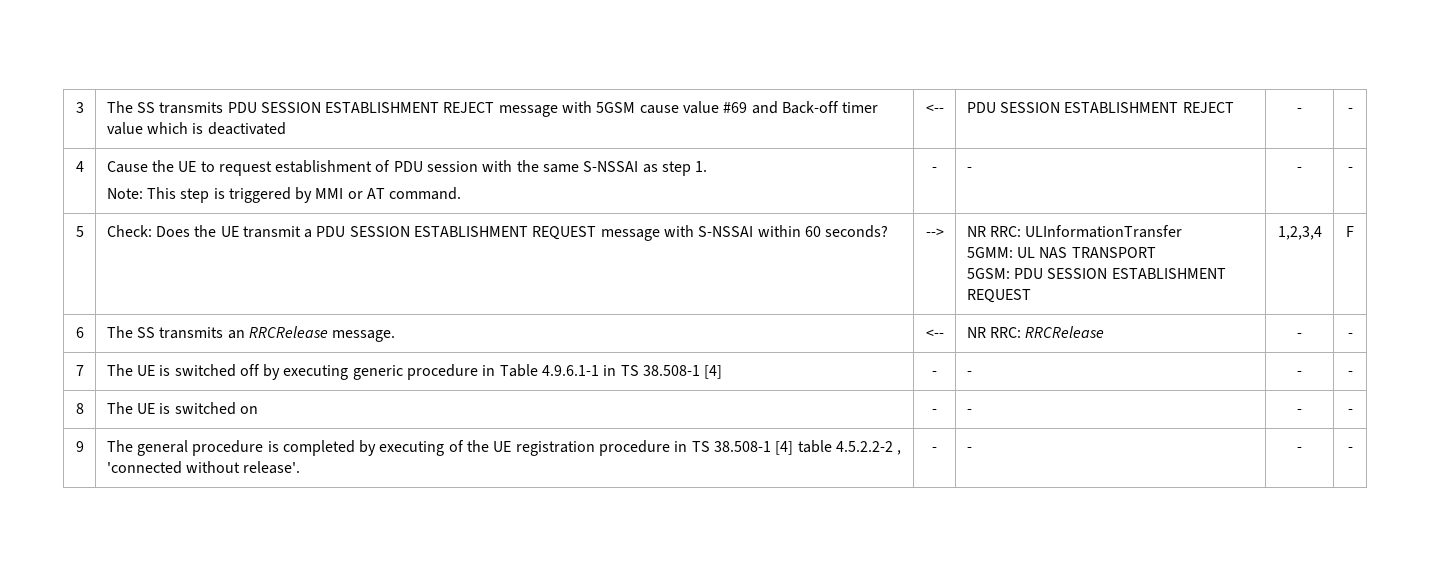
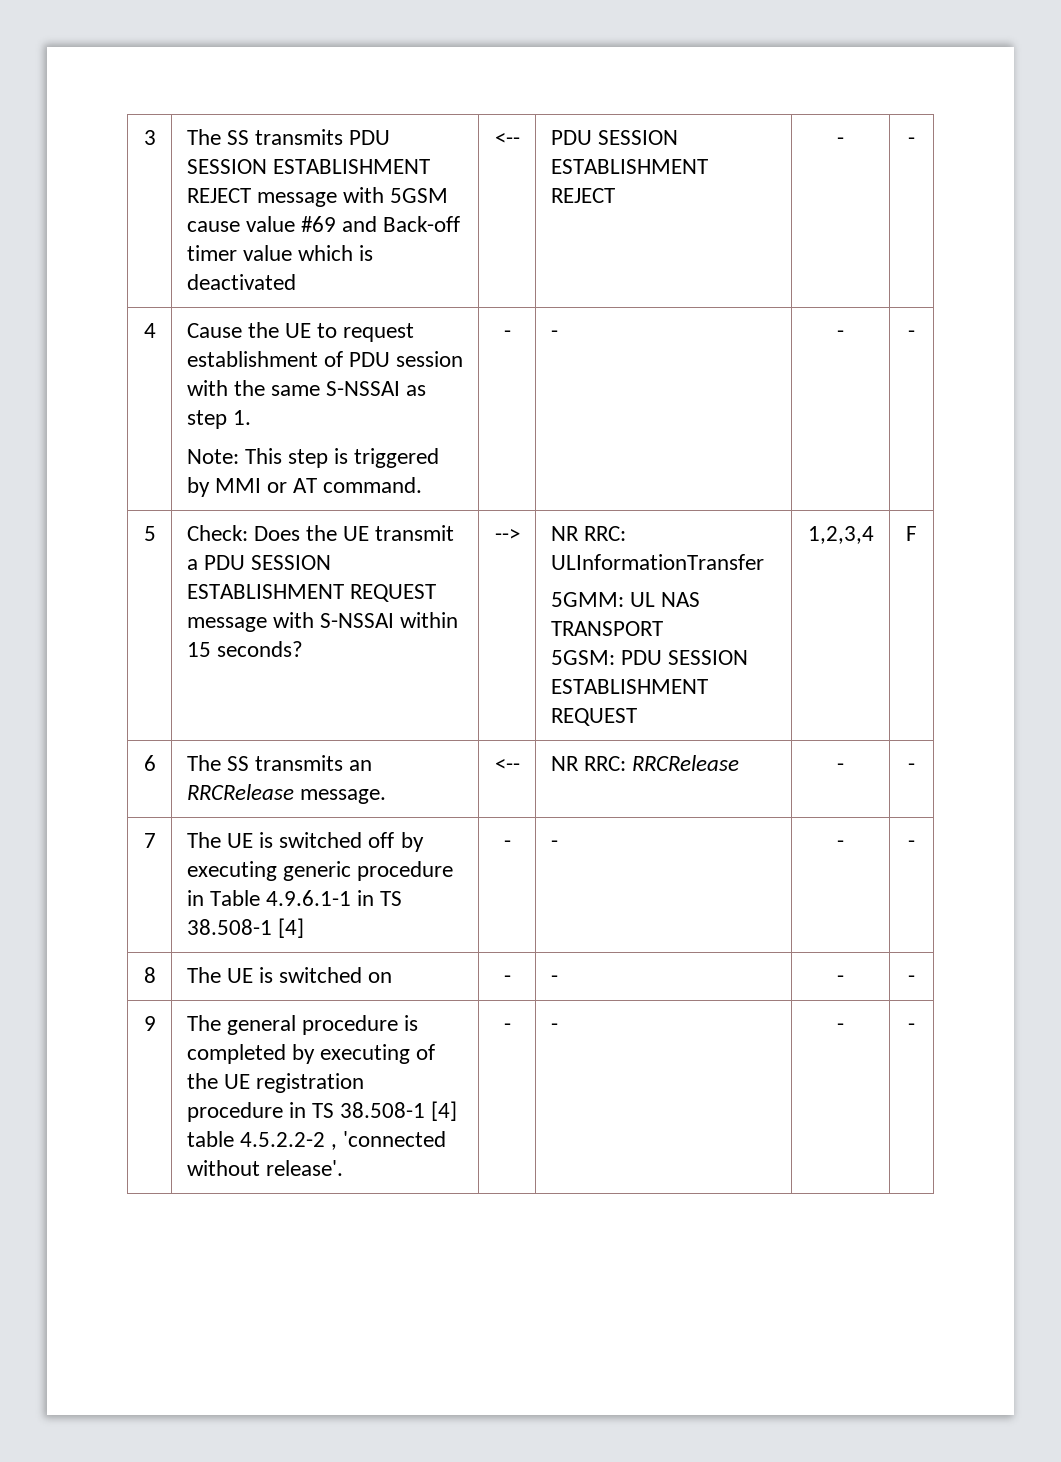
- 5 | Check: Does the UE transmit a PDU SESSION ESTABLISHMENT REQUEST message with S-NSSAI within 60 seconds? | --> | NR RRC: ULInformationTransfer
+ 5 | Check: Does the UE transmit a PDU SESSION ESTABLISHMENT REQUEST message with S-NSSAI within 15 seconds? | --> | NR RRC: ULInformationTransfer

